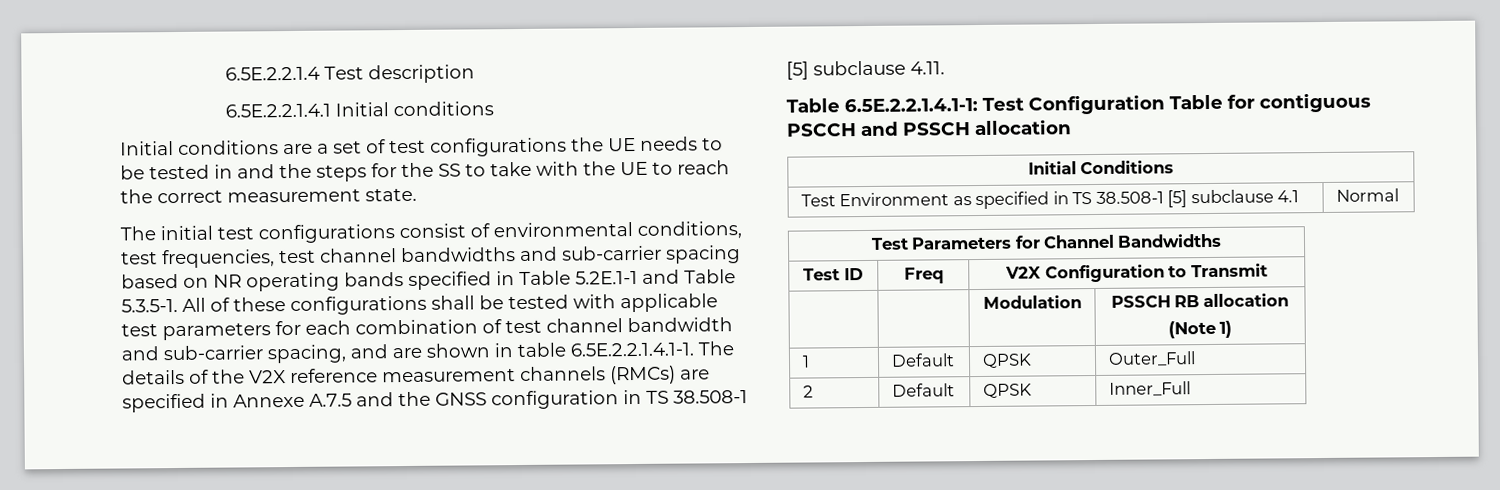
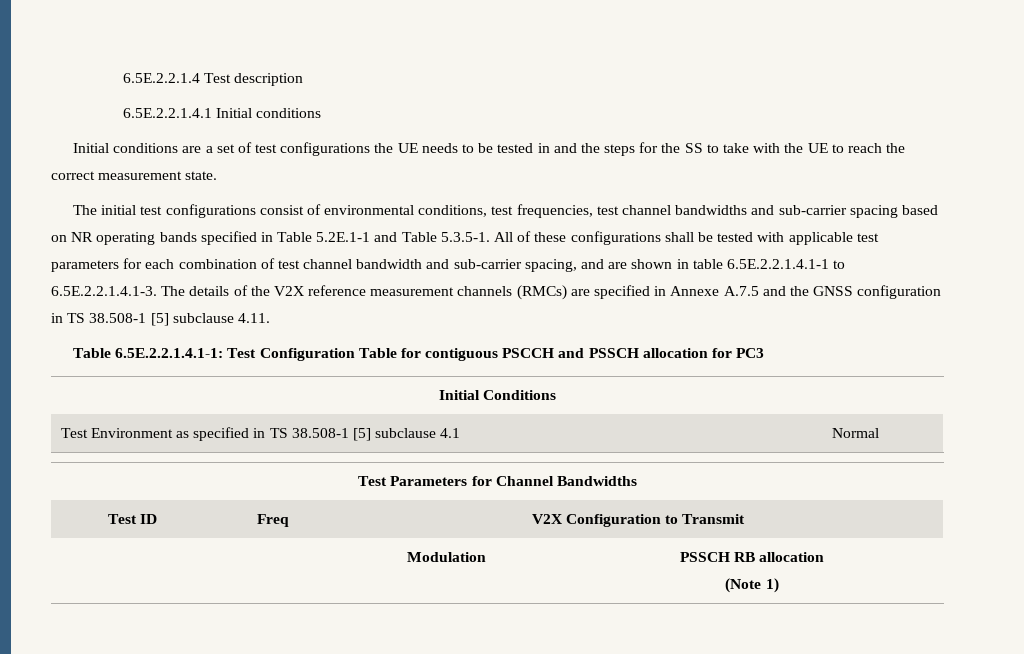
- The initial test configurations consist of environmental conditions, test frequencies, test channel bandwidths and sub-carrier spacing based on NR operating bands specified in Table 5.2E.1-1 and Table 5.3.5-1. All of these configurations shall be tested with applicable test parameters for each combination of test channel bandwidth and sub-carrier spacing, and are shown in table 6.5E.2.2.1.4.1-1. The details of the V2X reference measurement channels (RMCs) are specified in Annexe A.7.5 and the GNSS configuration in TS 38.508-1 [5] subclause 4.11.
+ The initial test configurations consist of environmental conditions, test frequencies, test channel bandwidths and sub-carrier spacing based on NR operating bands specified in Table 5.2E.1-1 and Table 5.3.5-1. All of these configurations shall be tested with applicable test parameters for each combination of test channel bandwidth and sub-carrier spacing, and are shown in table 6.5E.2.2.1.4.1-1 to 6.5E.2.2.1.4.1-3. The details of the V2X reference measurement channels (RMCs) are specified in Annexe A.7.5 and the GNSS configuration in TS 38.508-1 [5] subclause 4.11.
- Table 6.5E.2.2.1.4.1-1: Test Configuration Table for contiguous PSCCH and PSSCH allocation
+ Table 6.5E.2.2.1.4.1-1: Test Configuration Table for contiguous PSCCH and PSSCH allocation for PC3
- 1 | Default | QPSK | Outer_Full
- 2 | Default | QPSK | Inner_Full

